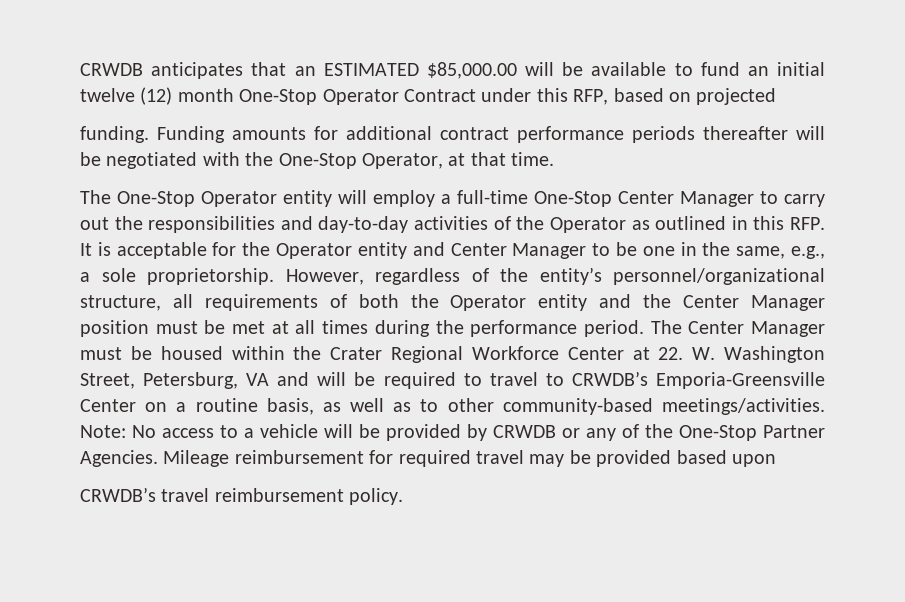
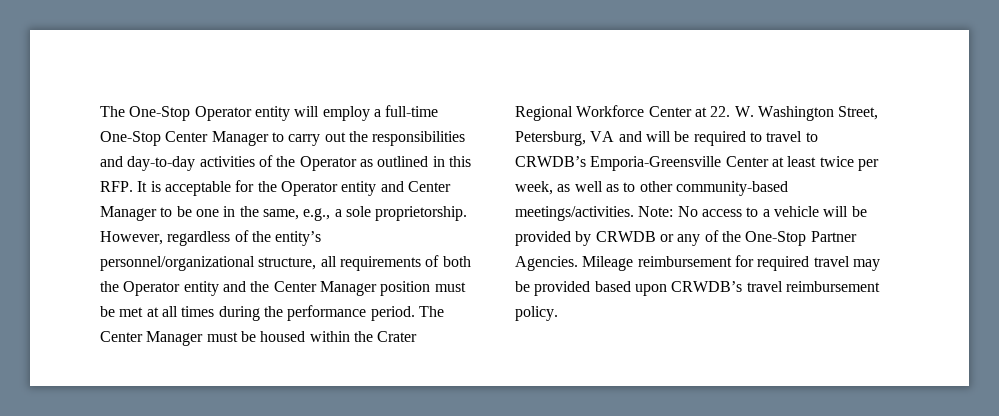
- CRWDB anticipates that an ESTIMATED $85,000.00 will be available to fund an initial twelve (12) month One-Stop Operator Contract under this RFP, based on projected
- funding. Funding amounts for additional contract performance periods thereafter will be negotiated with the One-Stop Operator, at that time.
- The Center Manager must be housed within the Crater Regional Workforce Center at 22. W. Washington Street, Petersburg, VA and will be required to travel to CRWDB’s Emporia-Greensville Center on a routine basis, as well as to other community-based meetings/activities.
+ The Center Manager must be housed within the Crater Regional Workforce Center at 22. W. Washington Street, Petersburg, VA and will be required to travel to CRWDB’s Emporia-Greensville Center at least twice per week, as well as to other community-based meetings/activities.
- Mileage reimbursement for required travel may be provided based upon
- CRWDB’s travel reimbursement policy.
+ Mileage reimbursement for required travel may be provided based upon CRWDB’s travel reimbursement policy.

